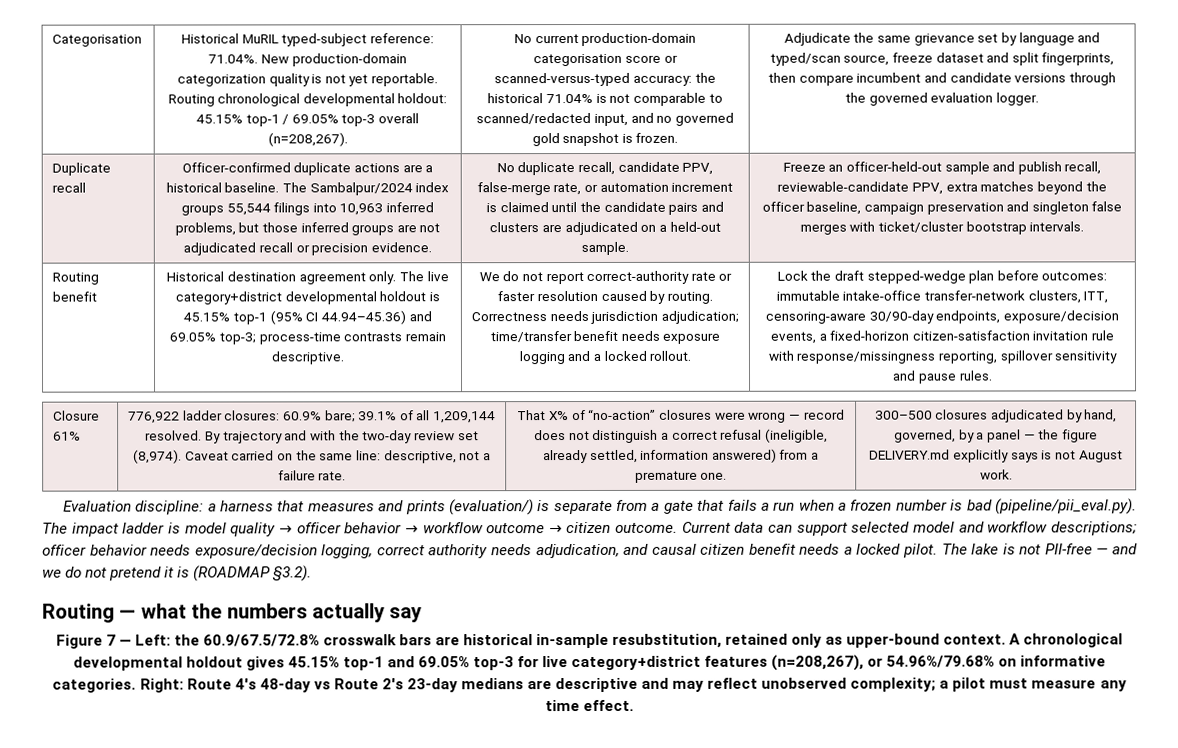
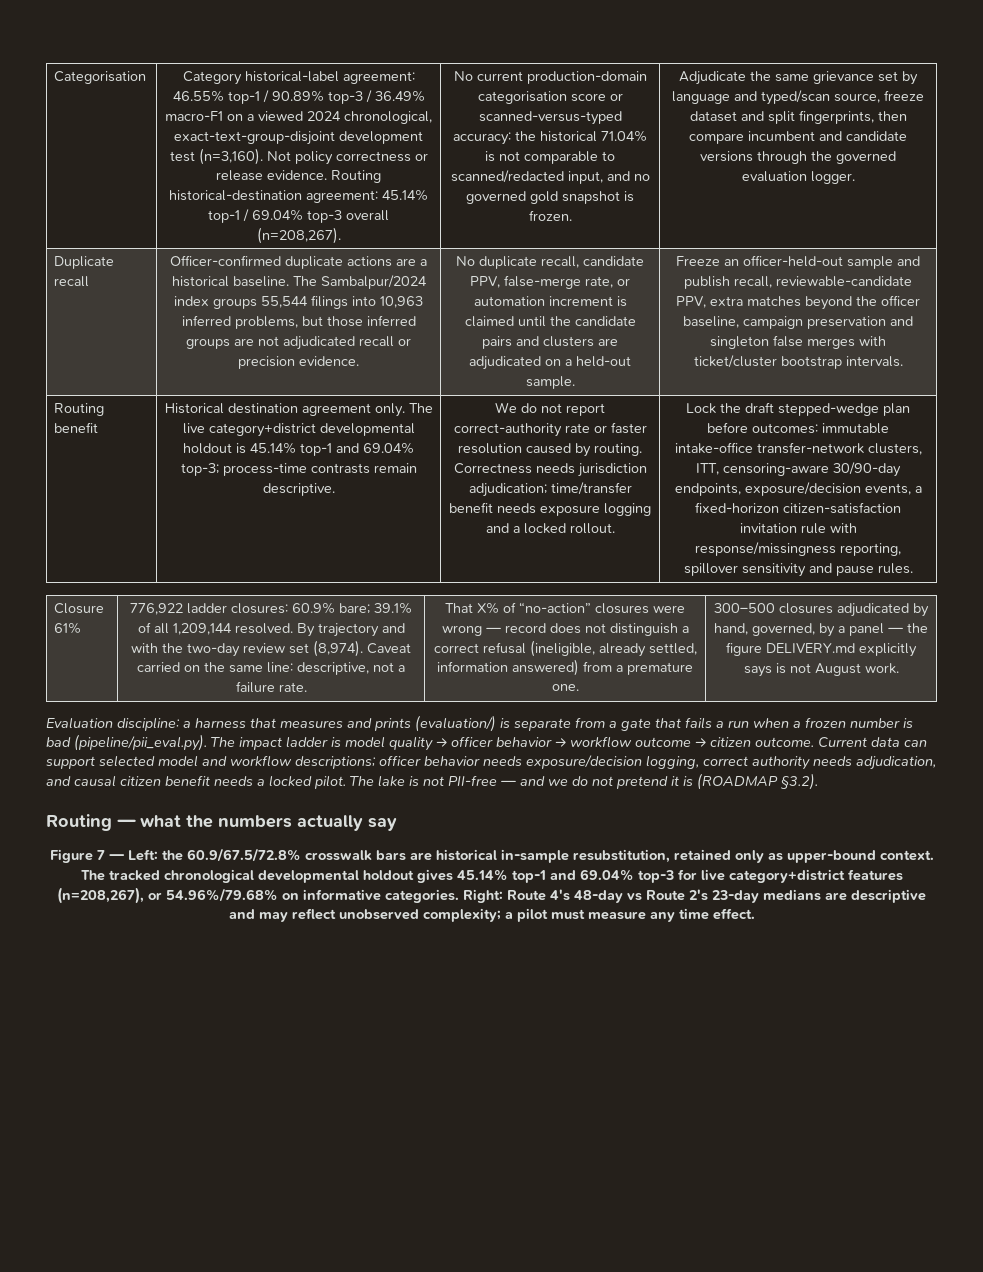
- Historical MuRIL typed-subject reference: 71.04%. New production-domain categorization quality is not yet reportable. Routing chronological developmental holdout: 45.15% top-1 / 69.05% top-3 overall (n=208,267).
+ Category historical-label agreement: 46.55% top-1 / 90.89% top-3 / 36.49% macro-F1 on a viewed 2024 chronological, exact-text-group-disjoint development test (n=3,160). Not policy correctness or release evidence. Routing historical-destination agreement: 45.14% top-1 / 69.04% top-3 overall (n=208,267).
- The live category+district developmental holdout is 45.15% top-1 (95% CI 44.94–45.36) and 69.05% top-3; process-time contrasts remain descriptive.
+ The live category+district developmental holdout is 45.14% top-1 and 69.04% top-3; process-time contrasts remain descriptive.
- A chronological developmental holdout gives 45.15% top-1 and 69.05% top-3 for live category+district features (n=208,267), or 54.96%/79.68% on informative categories.
+ The tracked chronological developmental holdout gives 45.14% top-1 and 69.04% top-3 for live category+district features (n=208,267), or 54.96%/79.68% on informative categories.

